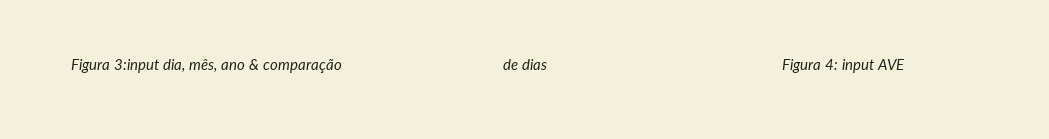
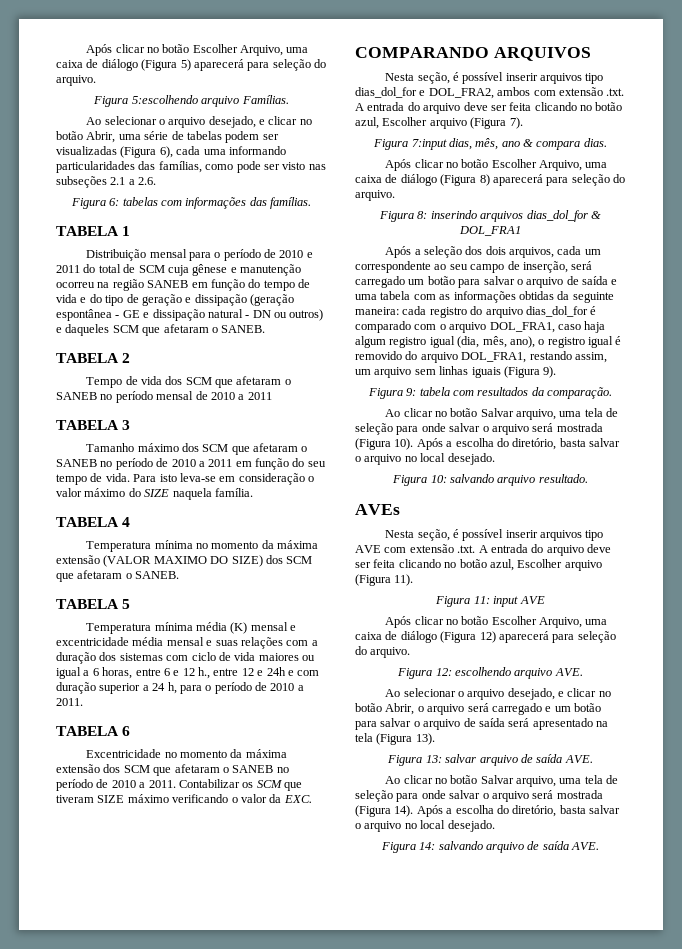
- Figura 3:input dia, mês, ano & comparação de dias
- Figura 4: input AVE
+ Após clicar no botão Escolher Arquivo, uma caixa de diálogo (Figura 5) aparecerá para seleção do arquivo.
+ Figura 5:escolhendo arquivo Famílias.
+ Ao selecionar o arquivo desejado, e clicar no botão Abrir, uma série de tabelas podem ser visualizadas (Figura 6), cada uma informando particularidades das famílias, como pode ser visto nas subseções 2.1 a 2.6.
+ Figura 6: tabelas com informações das famílias.
+ TABELA 1
+ Distribuição mensal para o período de 2010 e 2011 do total de SCM cuja gênese e manutenção ocorreu na região SANEB em função do tempo de vida e do tipo de geração e dissipação (geração espontânea - GE e dissipação natural - DN ou outros) e daqueles SCM que afetaram o SANEB.
+ TABELA 2
+ Tempo de vida dos SCM que afetaram o SANEB no período mensal de 2010 a 2011
+ TABELA 3
+ Tamanho máximo dos SCM que afetaram o SANEB no período de 2010 a 2011 em função do seu tempo de vida. Para isto leva-se em consideração o valor máximo do SIZE naquela família.
+ TABELA 4
+ Temperatura mínima no momento da máxima extensão (VALOR MAXIMO DO SIZE) dos SCM que afetaram o SANEB.
+ TABELA 5
+ Temperatura mínima média (K) mensal e excentricidade média mensal e suas relações com a duração dos sistemas com ciclo de vida maiores ou igual a 6 horas, entre 6 e 12 h., entre 12 e 24h e com duração superior a 24 h, para o período de 2010 a 2011.
+ TABELA 6
+ Excentricidade no momento da máxima extensão dos SCM que afetaram o SANEB no período de 2010 a 2011. Contabilizar os SCM que tiveram SIZE máximo verificando o valor da EXC.
+ COMPARANDO ARQUIVOS
+ Nesta seção, é possível inserir arquivos tipo dias_dol_for e DOL_FRA2, ambos com extensão .txt. A entrada do arquivo deve ser feita clicando no botão azul, Escolher arquivo (Figura 7).
+ Figura 7:input dias, mês, ano & compara dias.
+ Após clicar no botão Escolher Arquivo, uma caixa de diálogo (Figura 8) aparecerá para seleção do arquivo.
+ Figura 8: inserindo arquivos dias_dol_for & DOL_FRA1
+ Após a seleção dos dois arquivos, cada um correspondente ao seu campo de inserção, será carregado um botão para salvar o arquivo de saída e uma tabela com as informações obtidas da seguinte maneira: cada registro do arquivo dias_dol_for é comparado com o arquivo DOL_FRA1, caso haja algum registro igual (dia, mês, ano), o registro igual é removido do arquivo DOL_FRA1, restando assim, um arquivo sem linhas iguais (Figura 9).
+ Figura 9: tabela com resultados da comparação.
+ Ao clicar no botão Salvar arquivo, uma tela de seleção para onde salvar o arquivo será mostrada (Figura 10). Após a escolha do diretório, basta salvar o arquivo no local desejado.
+ Figura 10: salvando arquivo resultado.
+ AVEs
+ Nesta seção, é possível inserir arquivos tipo AVE com extensão .txt. A entrada do arquivo deve ser feita clicando no botão azul, Escolher arquivo (Figura 11).
+ Figura 11: input AVE
+ Após clicar no botão Escolher Arquivo, uma caixa de diálogo (Figura 12) aparecerá para seleção do arquivo.
+ Figura 12: escolhendo arquivo AVE.
+ Ao selecionar o arquivo desejado, e clicar no botão Abrir, o arquivo será carregado e um botão para salvar o arquivo de saída será apresentado na tela (Figura 13).
+ Figura 13: salvar arquivo de saída AVE.
+ Ao clicar no botão Salvar arquivo, uma tela de seleção para onde salvar o arquivo será mostrada (Figura 14). Após a escolha do diretório, basta salvar o arquivo no local desejado.
+ Figura 14: salvando arquivo de saída AVE.

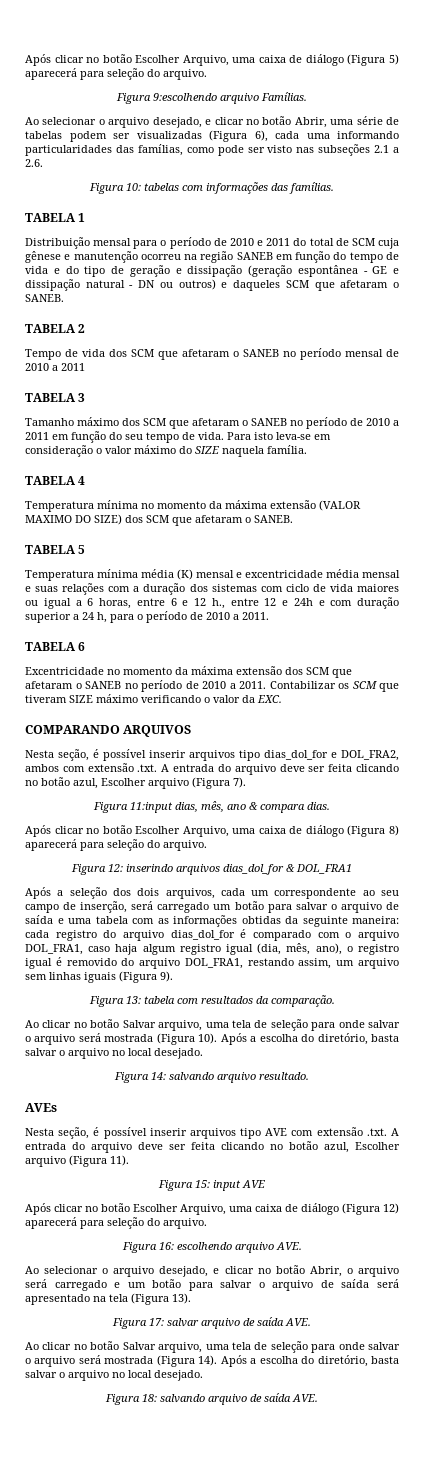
- Figura 5:escolhendo arquivo Famílias.
+ Figura 9:escolhendo arquivo Famílias.
- Figura 6: tabelas com informações das famílias.
+ Figura 10: tabelas com informações das famílias.
- Figura 7:input dias, mês, ano & compara dias.
+ Figura 11:input dias, mês, ano & compara dias.
- Figura 8: inserindo arquivos dias_dol_for & DOL_FRA1
+ Figura 12: inserindo arquivos dias_dol_for & DOL_FRA1
- Figura 9: tabela com resultados da comparação.
+ Figura 13: tabela com resultados da comparação.
- Figura 10: salvando arquivo resultado.
+ Figura 14: salvando arquivo resultado.
- Figura 11: input AVE
+ Figura 15: input AVE
- Figura 12: escolhendo arquivo AVE.
+ Figura 16: escolhendo arquivo AVE.
- Figura 13: salvar arquivo de saída AVE.
+ Figura 17: salvar arquivo de saída AVE.
- Figura 14: salvando arquivo de saída AVE.
+ Figura 18: salvando arquivo de saída AVE.

